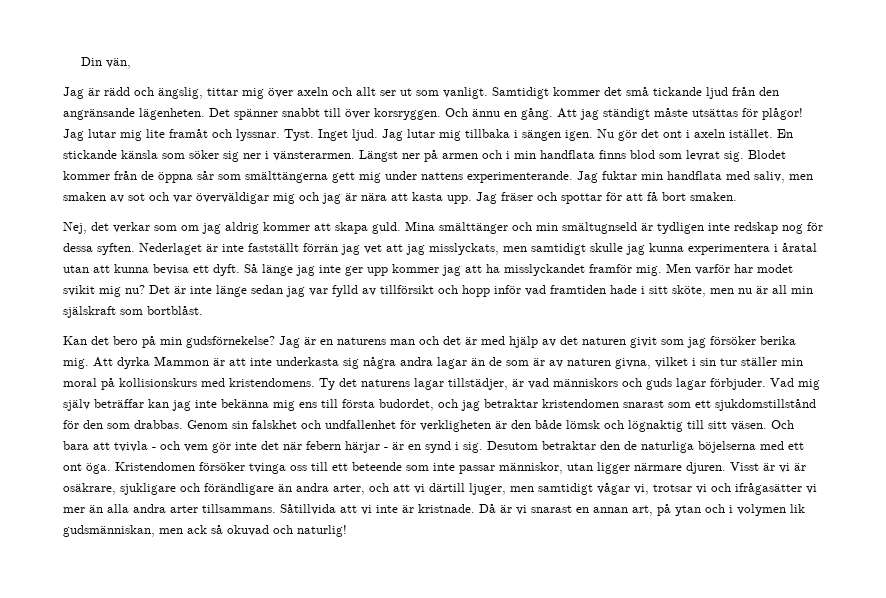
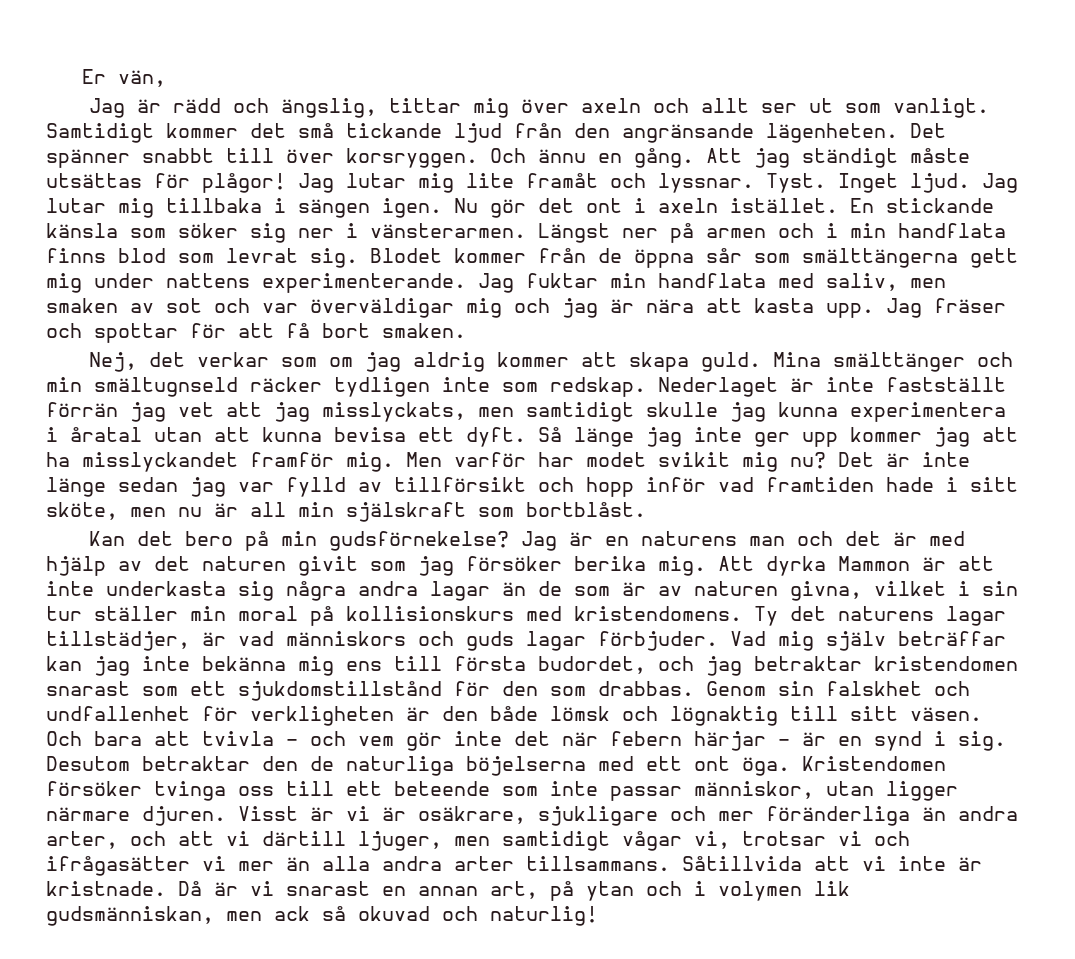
- Din vän,
+ Er vän,
- Mina smälttänger och min smältugnseld är tydligen inte redskap nog för dessa syften.
+ Mina smälttänger och min smältugnseld räcker tydligen inte som redskap.
- Visst är vi är osäkrare, sjukligare och förändligare än andra arter, och att vi därtill ljuger, men samtidigt vågar vi, trotsar vi och ifrågasätter vi mer än alla andra arter tillsammans.
+ Visst är vi är osäkrare, sjukligare och mer föränderliga än andra arter, och att vi därtill ljuger, men samtidigt vågar vi, trotsar vi och ifrågasätter vi mer än alla andra arter tillsammans.

